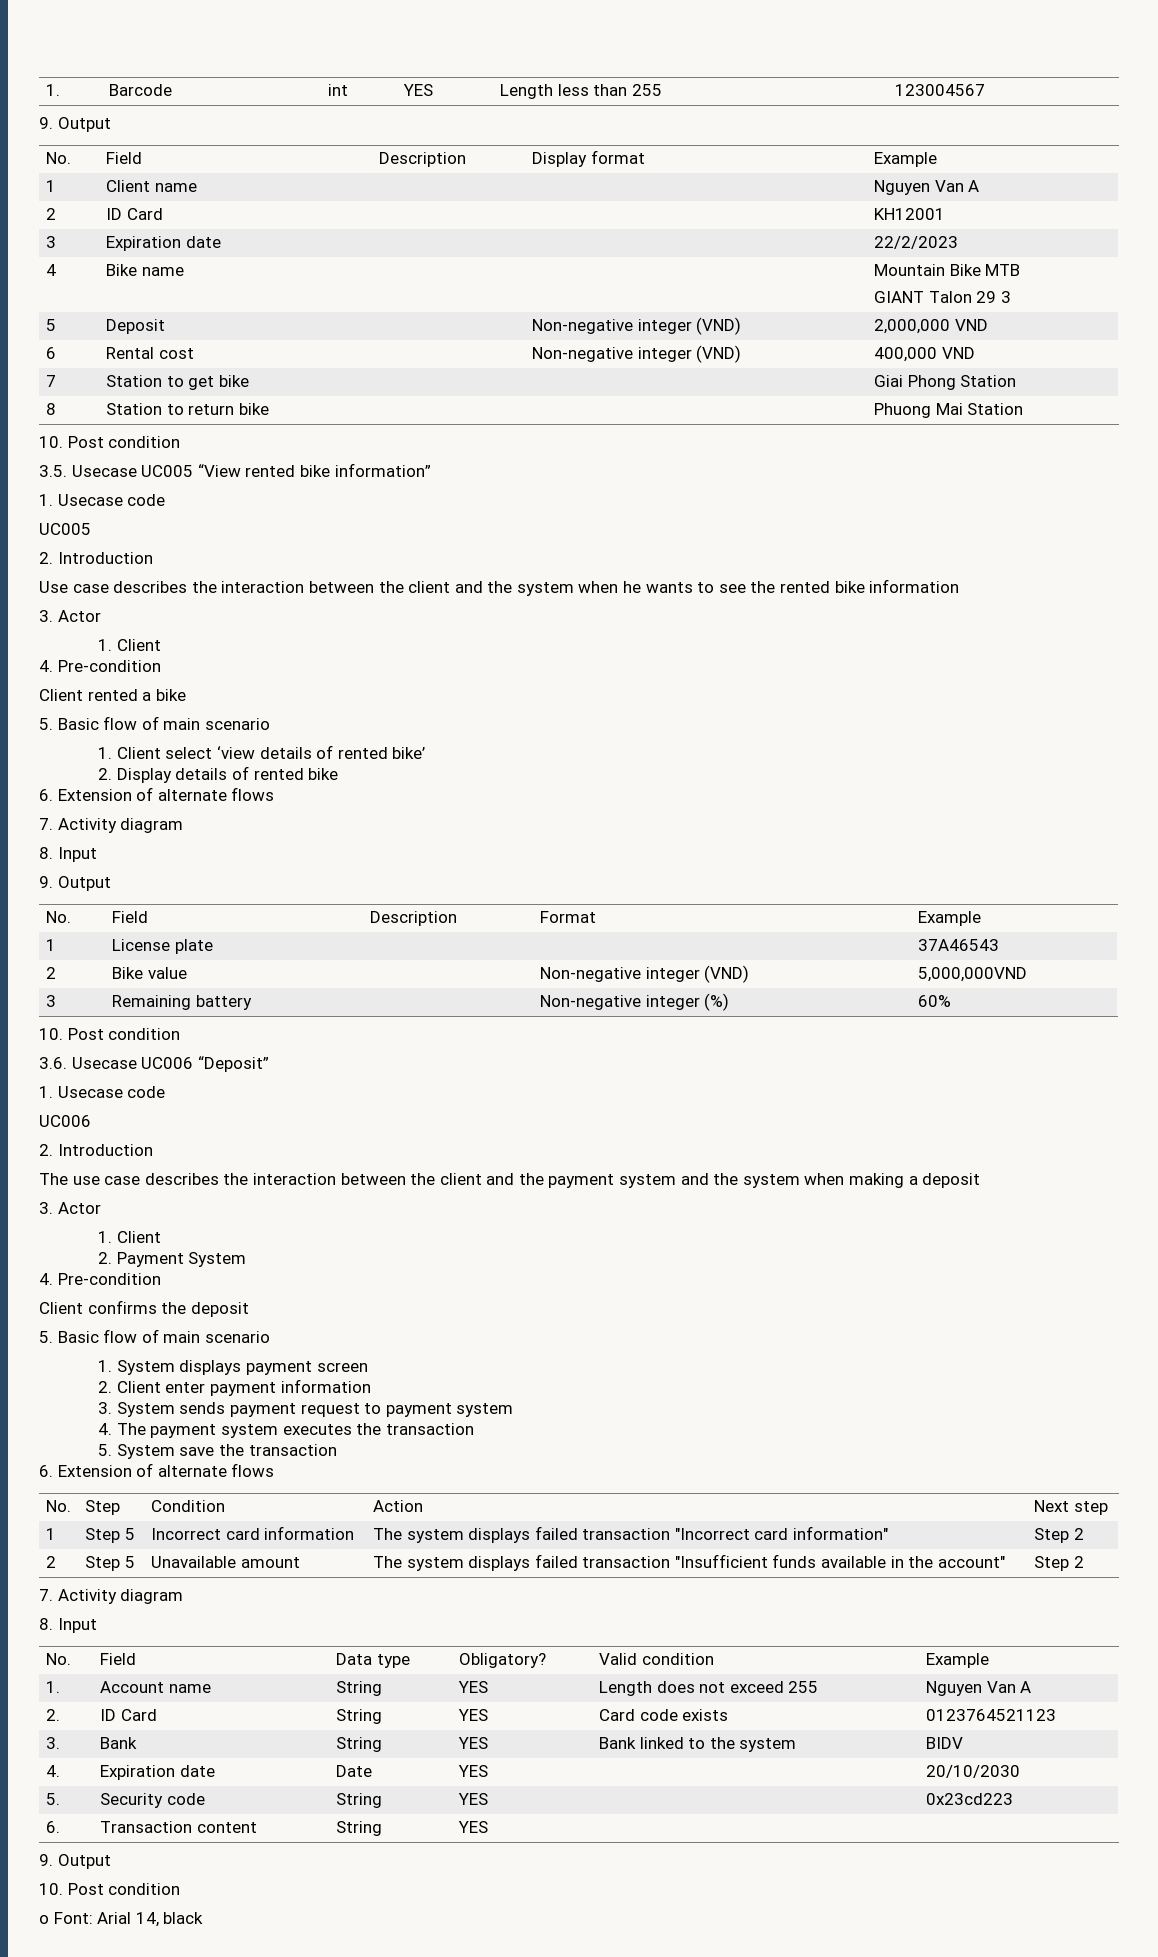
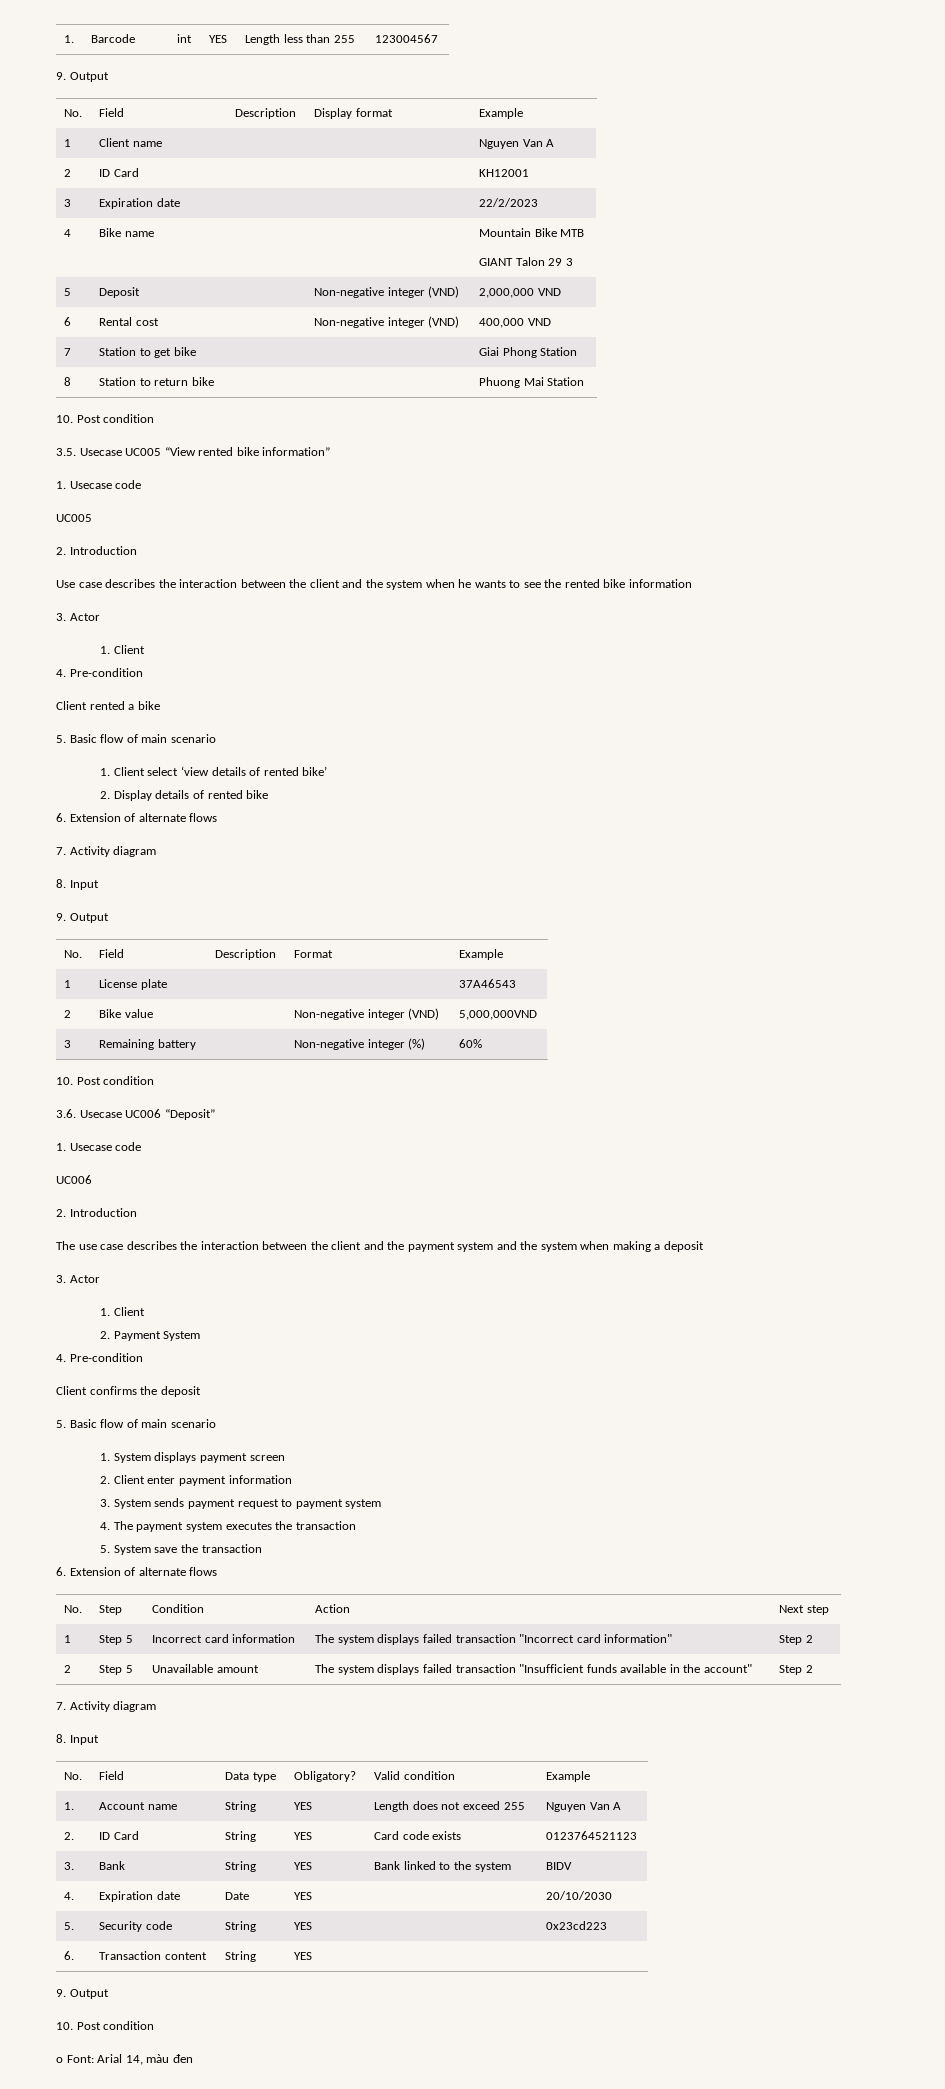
- o Font: Arial 14, black
+ o Font: Arial 14, màu đen

